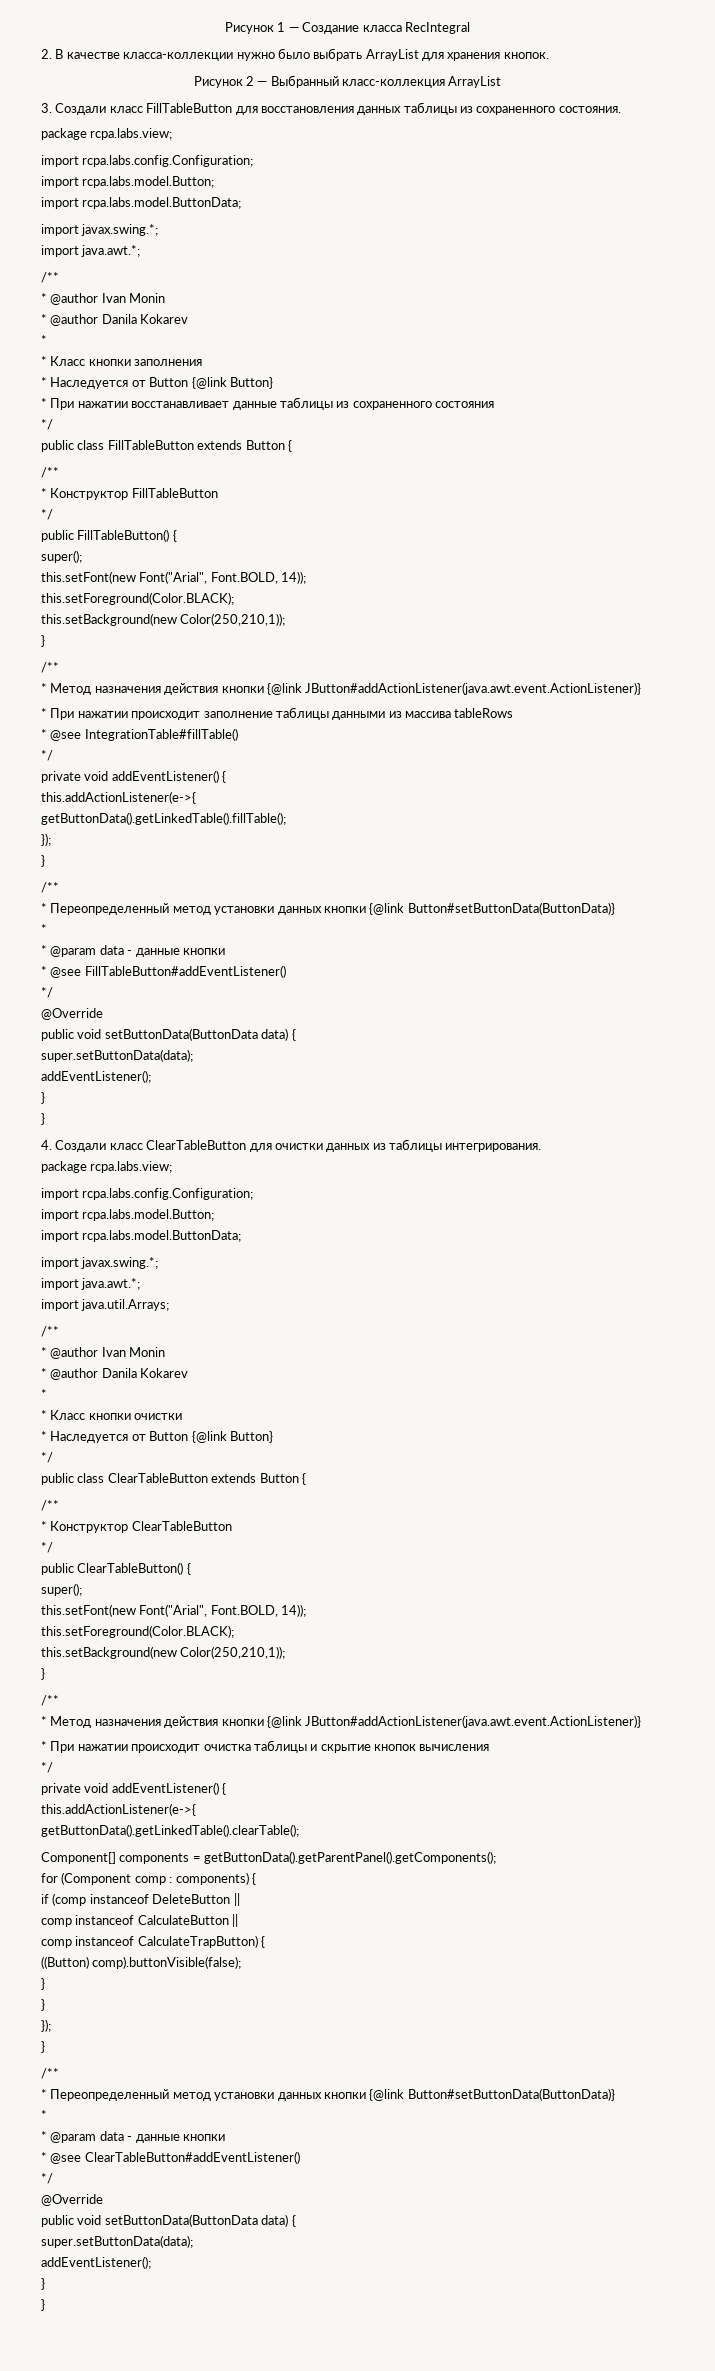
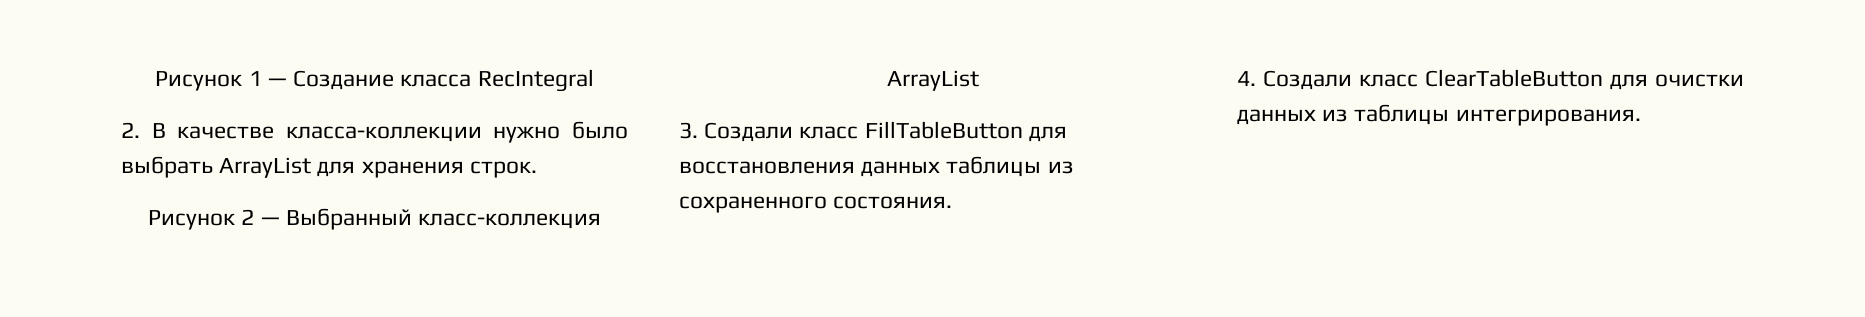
- 2. В качестве класса-коллекции нужно было выбрать ArrayList для хранения кнопок.
+ 2. В качестве класса-коллекции нужно было выбрать ArrayList для хранения строк.
  3. Создали класс FillTableButton для восстановления данных таблицы из сохраненного состояния.
- package rcpa.labs.view;
- import rcpa.labs.config.Configuration;
- import rcpa.labs.model.Button;
- import rcpa.labs.model.ButtonData;
- import javax.swing.*;
- import java.awt.*;
- /**
- * @author Ivan Monin
- * @author Danila Kokarev
- *
- * Класс кнопки заполнения
- * Наследуется от Button {@link Button}
- * При нажатии восстанавливает данные таблицы из сохраненного состояния
- */
- public class FillTableButton extends Button {
- /**
- * Конструктор FillTableButton
- */
- public FillTableButton() {
- super();
- this.setFont(new Font("Arial", Font.BOLD, 14));
- this.setForeground(Color.BLACK);
- this.setBackground(new Color(250,210,1));
- }
- /**
- * Метод назначения действия кнопки {@link JButton#addActionListener(java.awt.event.ActionListener)}
- * При нажатии происходит заполнение таблицы данными из массива tableRows
- * @see IntegrationTable#fillTable()
- */
- private void addEventListener() {
- this.addActionListener(e->{
- getButtonData().getLinkedTable().fillTable();
- });
- }
- /**
- * Переопределенный метод установки данных кнопки {@link Button#setButtonData(ButtonData)}
- *
- * @param data - данные кнопки
- * @see FillTableButton#addEventListener()
- */
- @Override
- public void setButtonData(ButtonData data) {
- super.setButtonData(data);
- addEventListener();
- }
- }
  4. Создали класс ClearTableButton для очистки данных из таблицы интегрирования.
- package rcpa.labs.view;
- import rcpa.labs.config.Configuration;
- import rcpa.labs.model.Button;
- import rcpa.labs.model.ButtonData;
- import javax.swing.*;
- import java.awt.*;
- import java.util.Arrays;
- /**
- * @author Ivan Monin
- * @author Danila Kokarev
- *
- * Класс кнопки очистки
- * Наследуется от Button {@link Button}
- */
- public class ClearTableButton extends Button {
- /**
- * Конструктор ClearTableButton
- */
- public ClearTableButton() {
- super();
- this.setFont(new Font("Arial", Font.BOLD, 14));
- this.setForeground(Color.BLACK);
- this.setBackground(new Color(250,210,1));
- }
- /**
- * Метод назначения действия кнопки {@link JButton#addActionListener(java.awt.event.ActionListener)}
- * При нажатии происходит очистка таблицы и скрытие кнопок вычисления
- */
- private void addEventListener() {
- this.addActionListener(e->{
- getButtonData().getLinkedTable().clearTable();
- Component[] components = getButtonData().getParentPanel().getComponents();
- for (Component comp : components) {
- if (comp instanceof DeleteButton ||
- comp instanceof CalculateButton ||
- comp instanceof CalculateTrapButton) {
- ((Button) comp).buttonVisible(false);
- }
- }
- });
- }
- /**
- * Переопределенный метод установки данных кнопки {@link Button#setButtonData(ButtonData)}
- *
- * @param data - данные кнопки
- * @see ClearTableButton#addEventListener()
- */
- @Override
- public void setButtonData(ButtonData data) {
- super.setButtonData(data);
- addEventListener();
- }
- }

